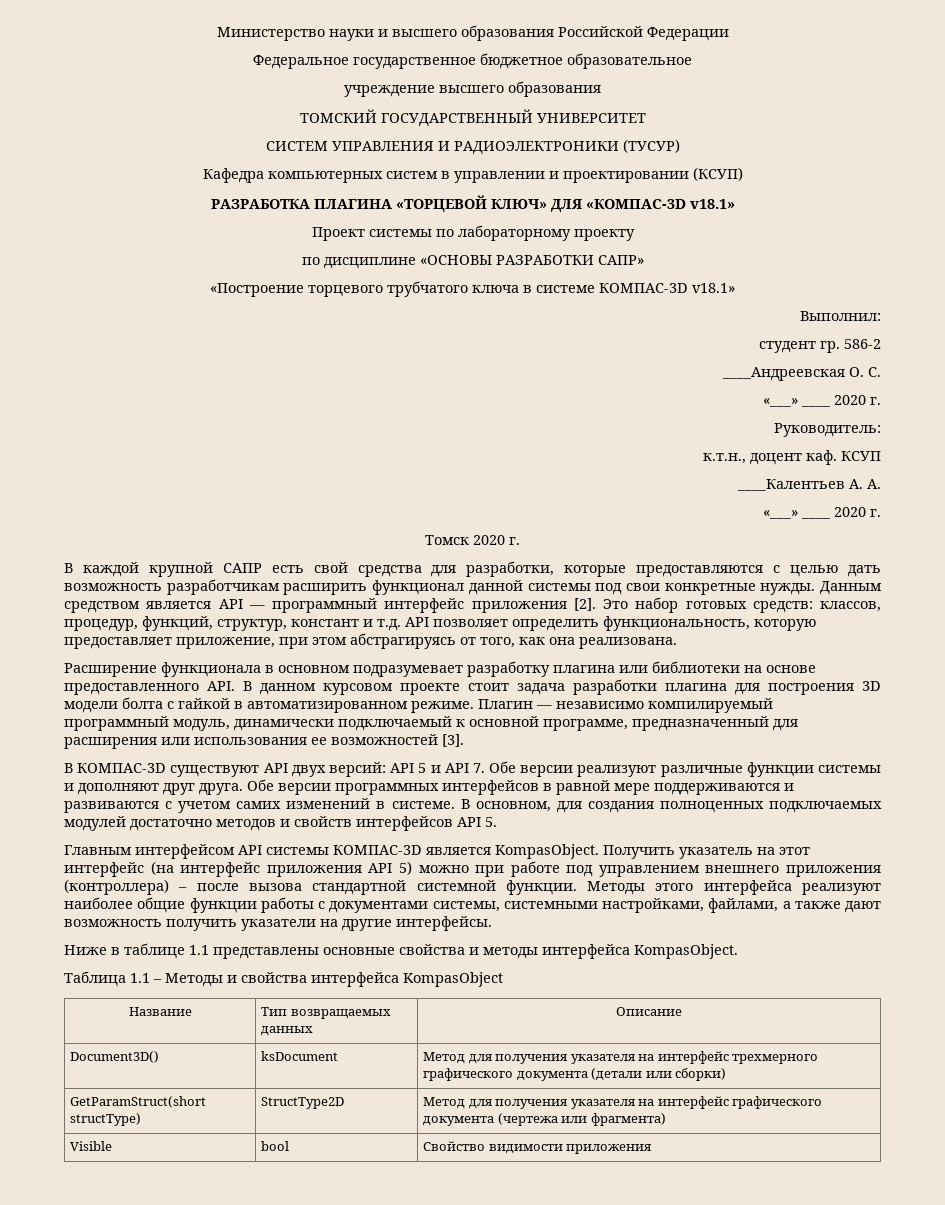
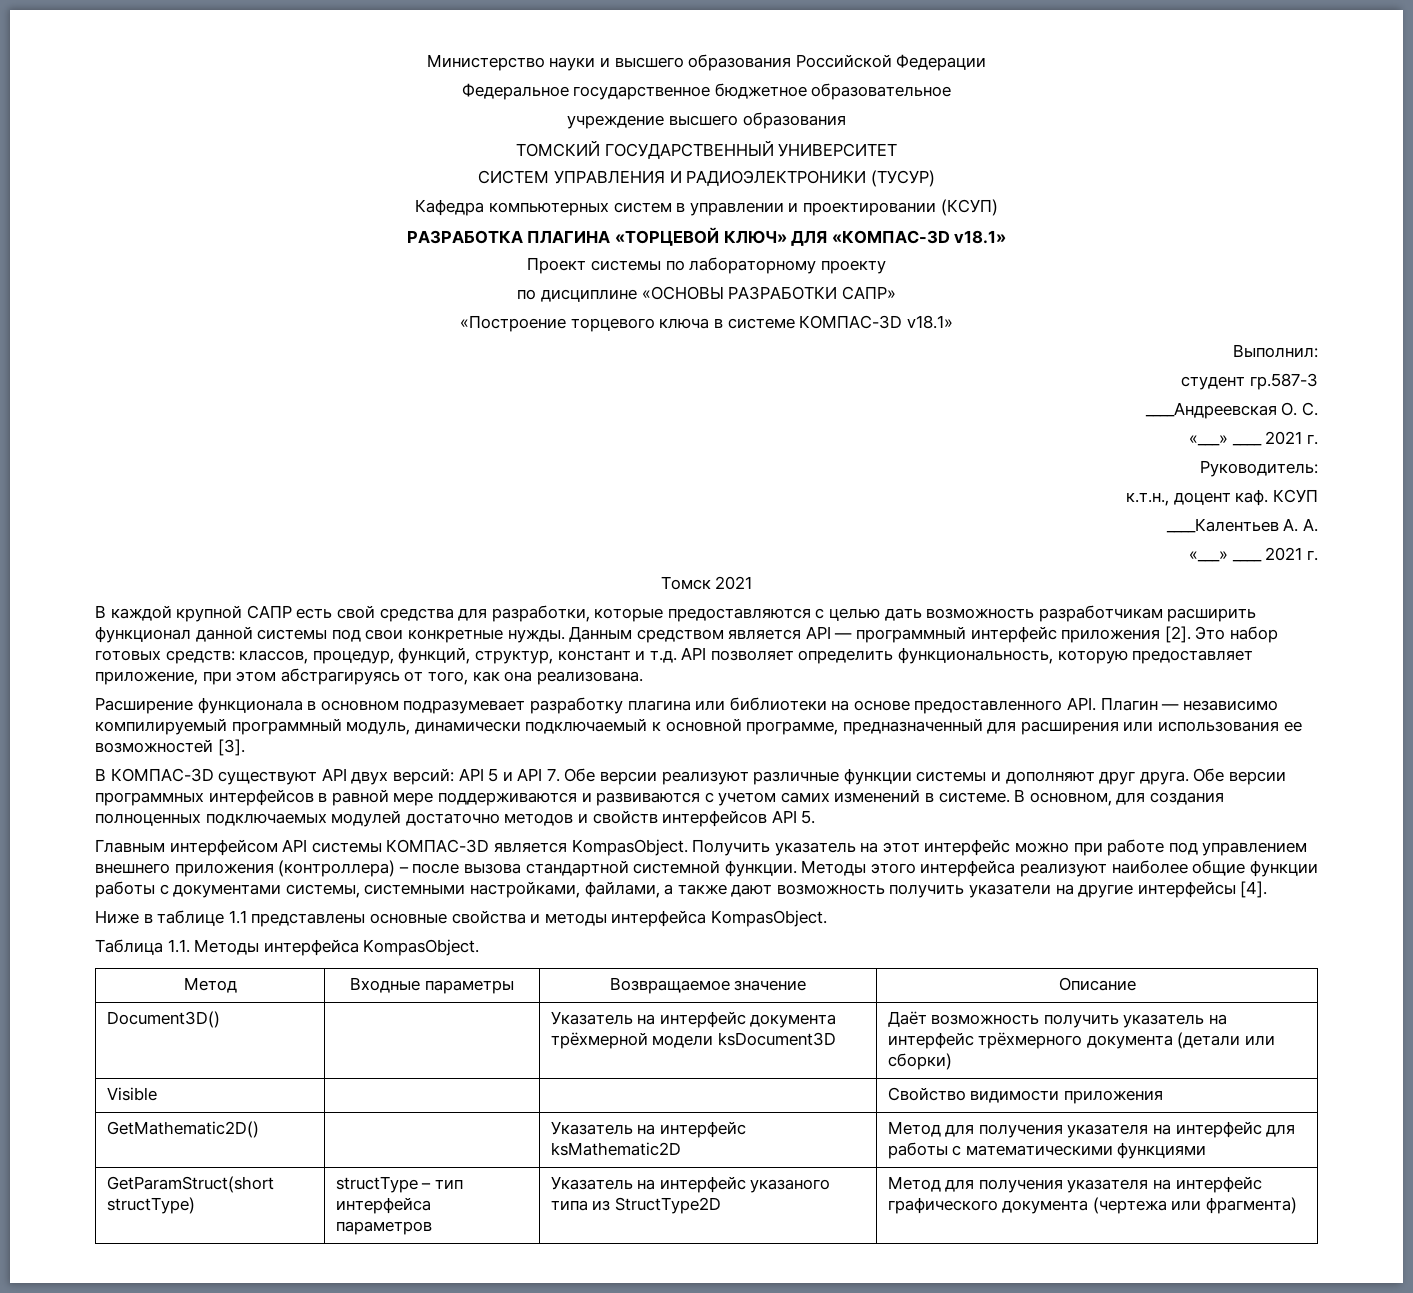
- «Построение торцевого трубчатого ключа в системе КОМПАС-3D v18.1»
+ «Построение торцевого ключа в системе КОМПАС-3D v18.1»
- студент гр. 586-2
+ студент гр.587-3
  ____Андреевская О. С.
- «___» ____ 2020 г.
+ «___» ____ 2021 г.
  ____Калентьев А. А.
- «___» ____ 2020 г.
+ «___» ____ 2021 г.
- Томск 2020 г.
+ Томск 2021
- Расширение функционала в основном подразумевает разработку плагина или библиотеки на основе предоставленного API. В данном курсовом проекте стоит задача разработки плагина для построения 3D модели болта с гайкой в автоматизированном режиме. Плагин — независимо компилируемый программный модуль, динамически подключаемый к основной программе, предназначенный для расширения или использования ее возможностей [3].
+ Расширение функционала в основном подразумевает разработку плагина или библиотеки на основе предоставленного API. Плагин — независимо компилируемый программный модуль, динамически подключаемый к основной программе, предназначенный для расширения или использования ее возможностей [3].
- Получить указатель на этот интерфейс (на интерфейс приложения API 5) можно при работе под управлением внешнего приложения (контроллера) – после вызова стандартной системной функции.
+ Получить указатель на этот интерфейс можно при работе под управлением внешнего приложения (контроллера) – после вызова стандартной системной функции.
- Методы этого интерфейса реализуют наиболее общие функции работы с документами системы, системными настройками, файлами, а также дают возможность получить указатели на другие интерфейсы.
+ Методы этого интерфейса реализуют наиболее общие функции работы с документами системы, системными настройками, файлами, а также дают возможность получить указатели на другие интерфейсы [4].
- Таблица 1.1 – Методы и свойства интерфейса KompasObject
- Название | Тип возвращаемых данных | Описание
- Document3D() | ksDocument | Метод для получения указателя на интерфейс трехмерного графического документа (детали или сборки)
- GetParamStruct(short structType) | StructType2D | Метод для получения указателя на интерфейс графического документа (чертежа или фрагмента)
+ Таблица 1.1. Методы интерфейса KompasObject.
+ Метод | Входные параметры | Возвращаемое значение | Описание
+ Document3D() | | Указатель на интерфейс документа трёхмерной модели ksDocument3D | Даёт возможность получить указатель на интерфейс трёхмерного документа (детали или сборки)
+ Visible | | | Свойство видимости приложения
+ GetMathematic2D() | | Указатель на интерфейс ksMathematic2D | Метод для получения указателя на интерфейс для работы с математическими функциями
+ GetParamStruct(short structType) | structType – тип интерфейса параметров | Указатель на интерфейс указаного типа из StructType2D | Метод для получения указателя на интерфейс графического документа (чертежа или фрагмента)
- Visible | bool | Свойство видимости приложения

